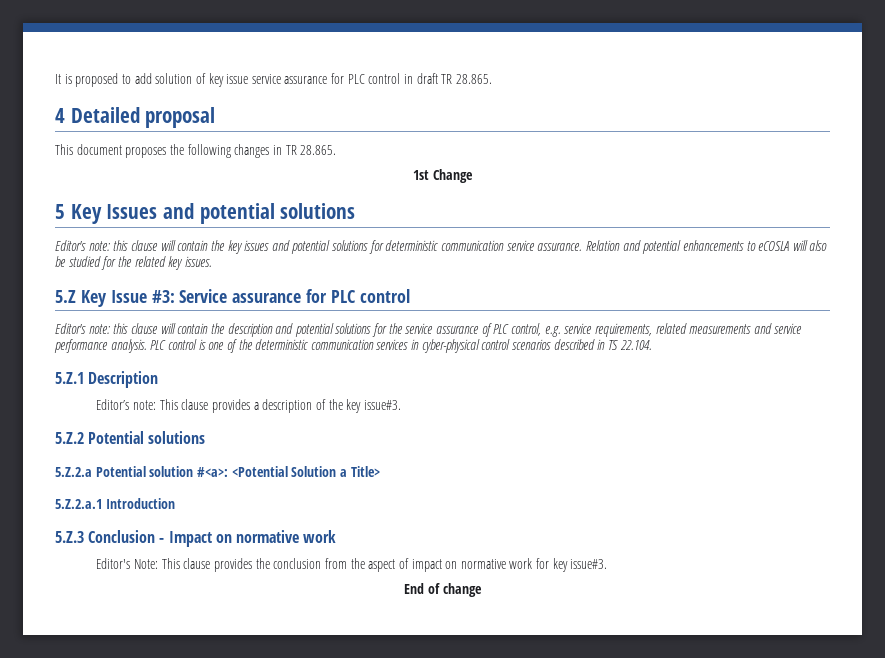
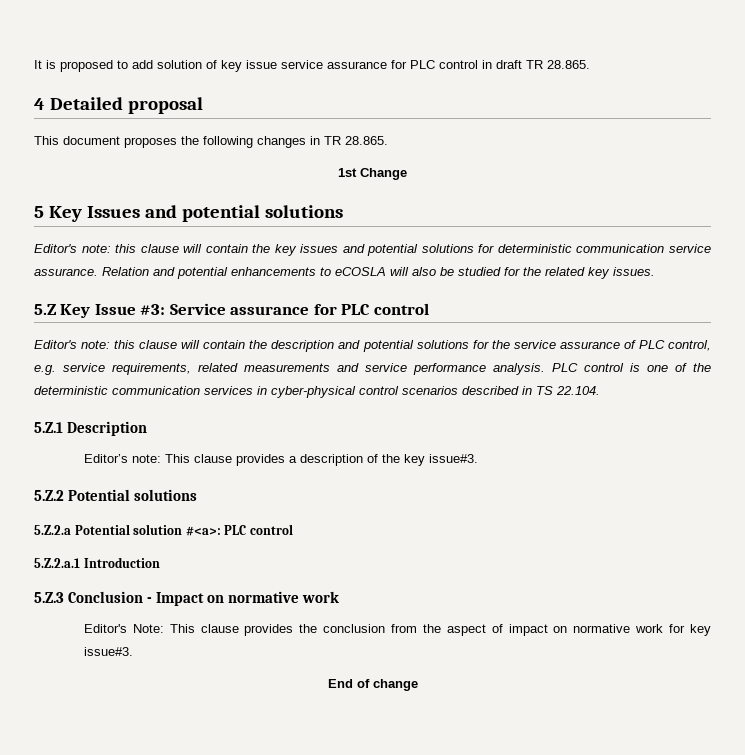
- 5.Z.2.a Potential solution #<a>: <Potential Solution a Title>
+ 5.Z.2.a Potential solution #<a>: PLC control

